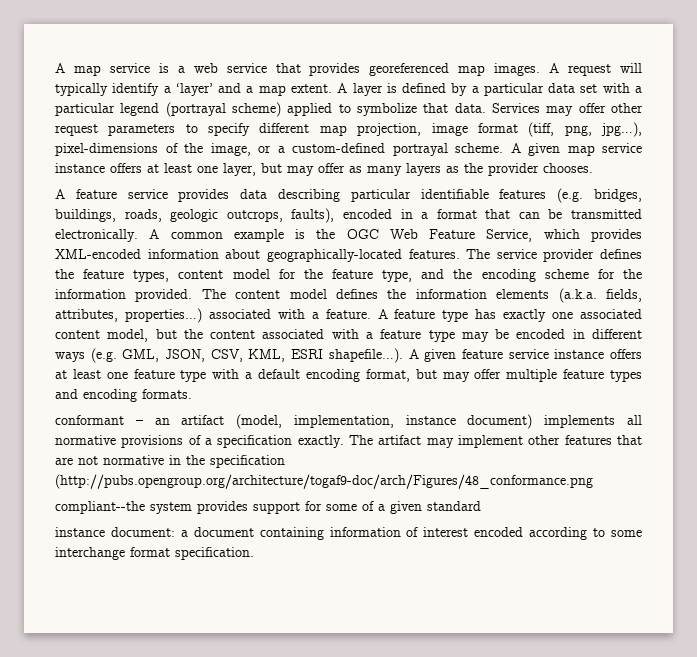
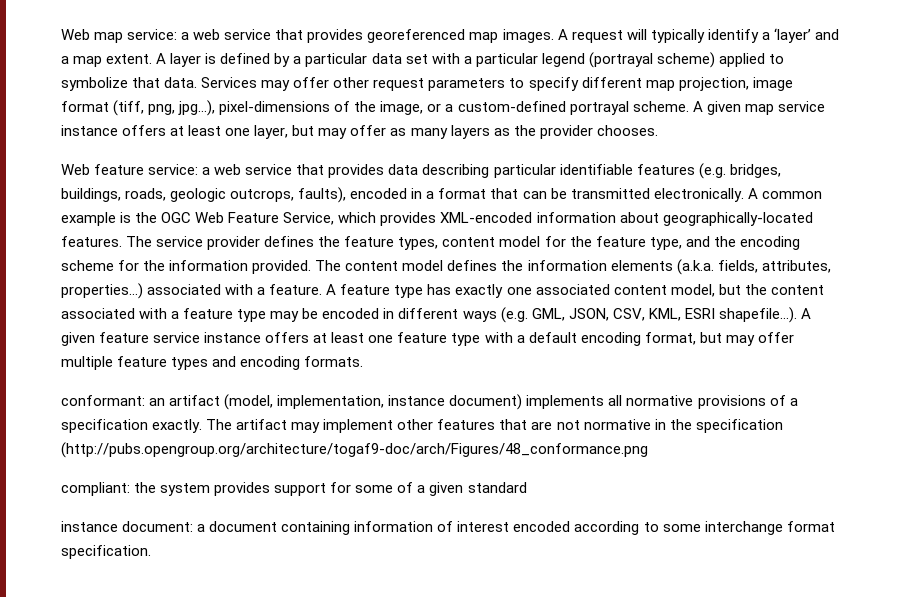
- A map service is a web service that provides georeferenced map images.
+ Web map service: a web service that provides georeferenced map images.
- A feature service provides data describing particular identifiable features (e.g. bridges, buildings, roads, geologic outcrops, faults), encoded in a format that can be transmitted electronically.
+ Web feature service: a web service that provides data describing particular identifiable features (e.g. bridges, buildings, roads, geologic outcrops, faults), encoded in a format that can be transmitted electronically.
- conformant – an artifact (model, implementation, instance document) implements all normative provisions of a specification exactly.
+ conformant: an artifact (model, implementation, instance document) implements all normative provisions of a specification exactly.
- compliant--the system provides support for some of a given standard
+ compliant: the system provides support for some of a given standard

